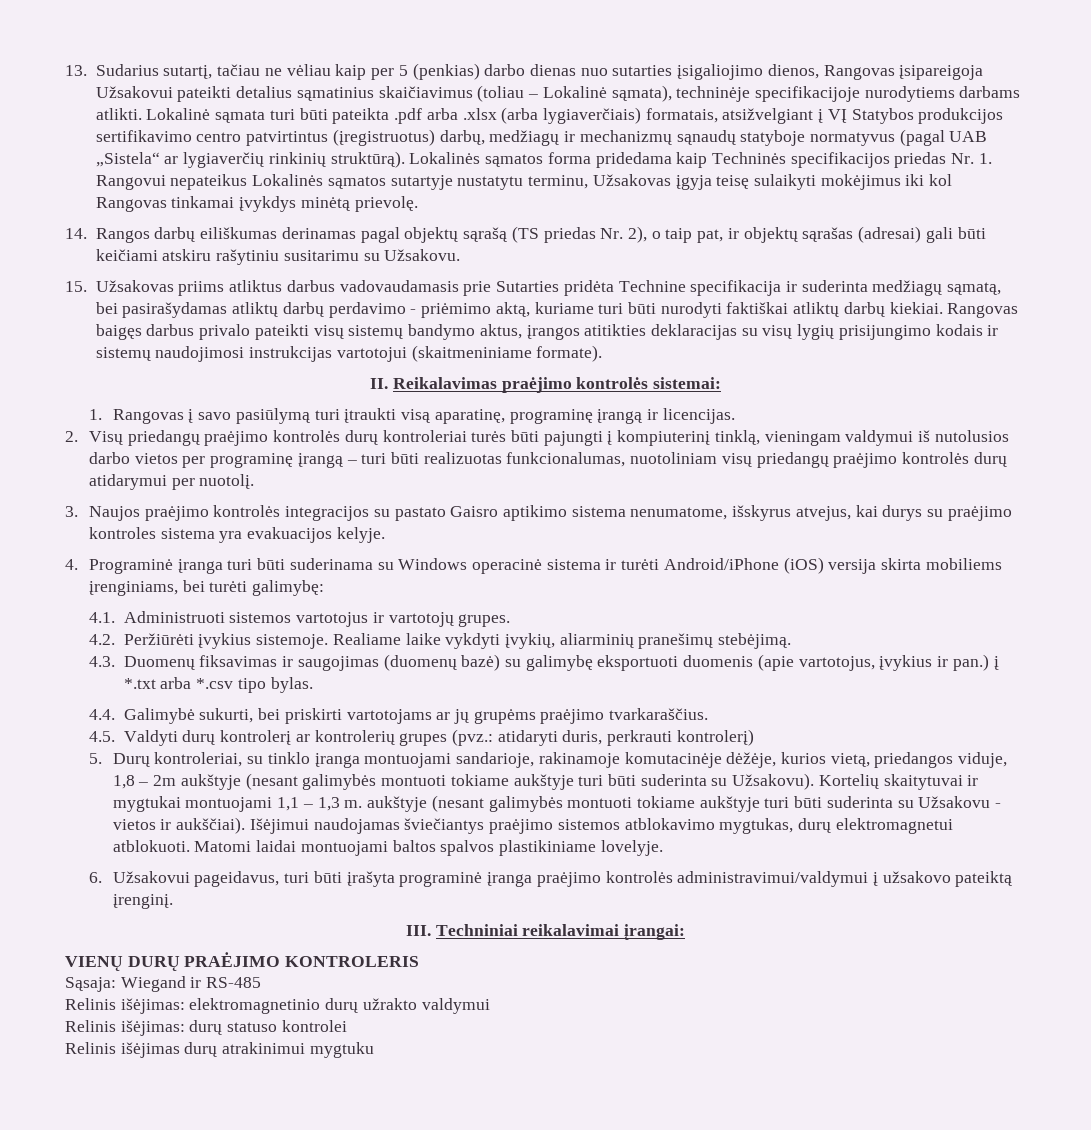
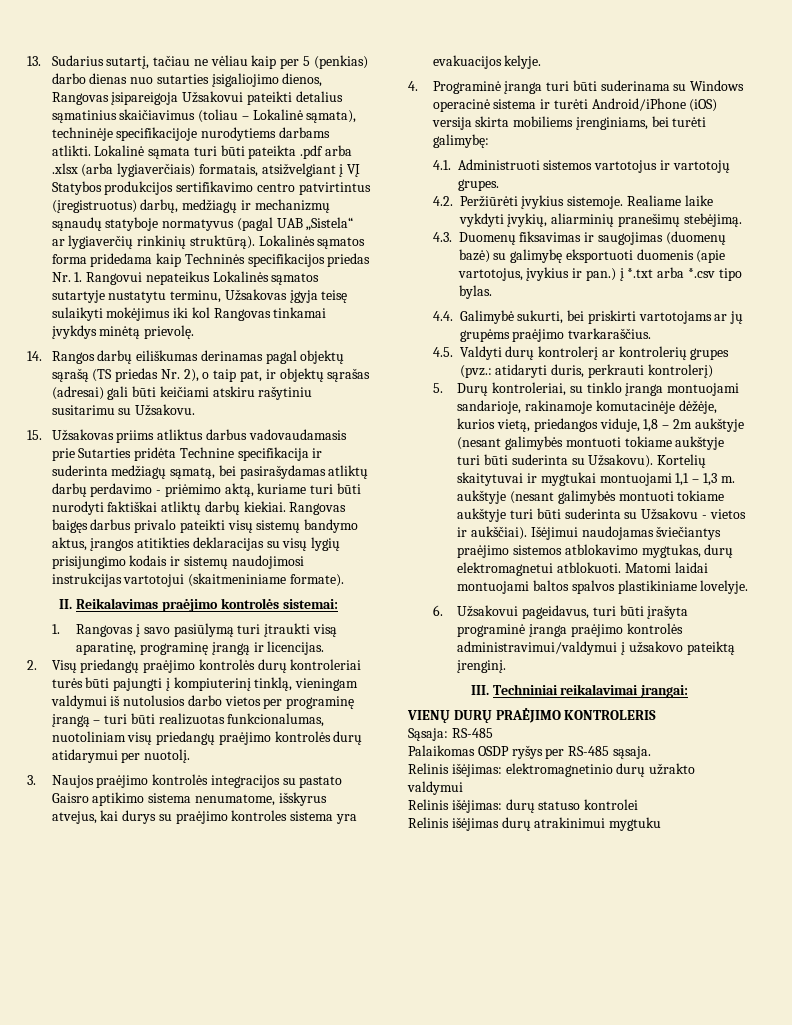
- Sąsaja: Wiegand ir RS-485
+ Sąsaja: RS-485
+ Palaikomas OSDP ryšys per RS-485 sąsaja.

